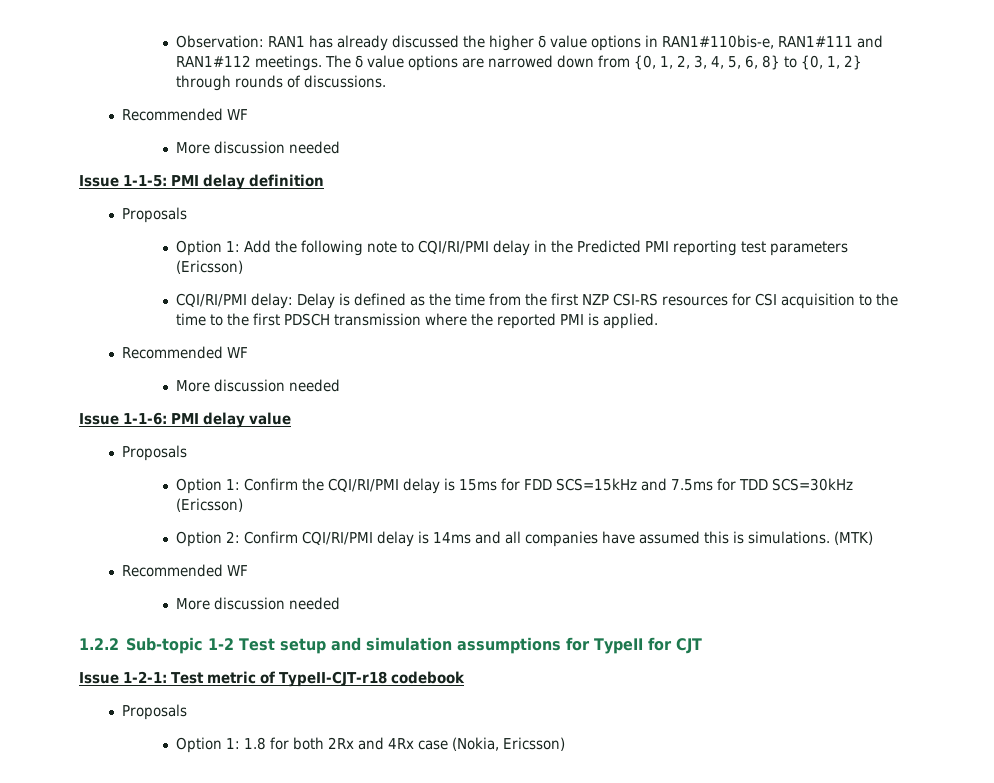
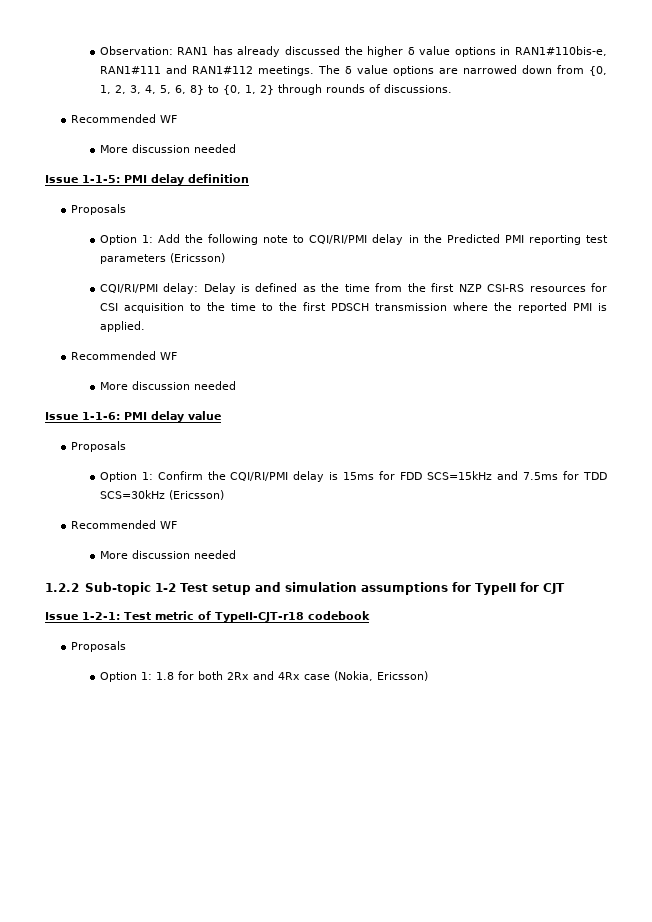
- Option 2: Confirm CQI/RI/PMI delay is 14ms and all companies have assumed this is simulations. (MTK)

